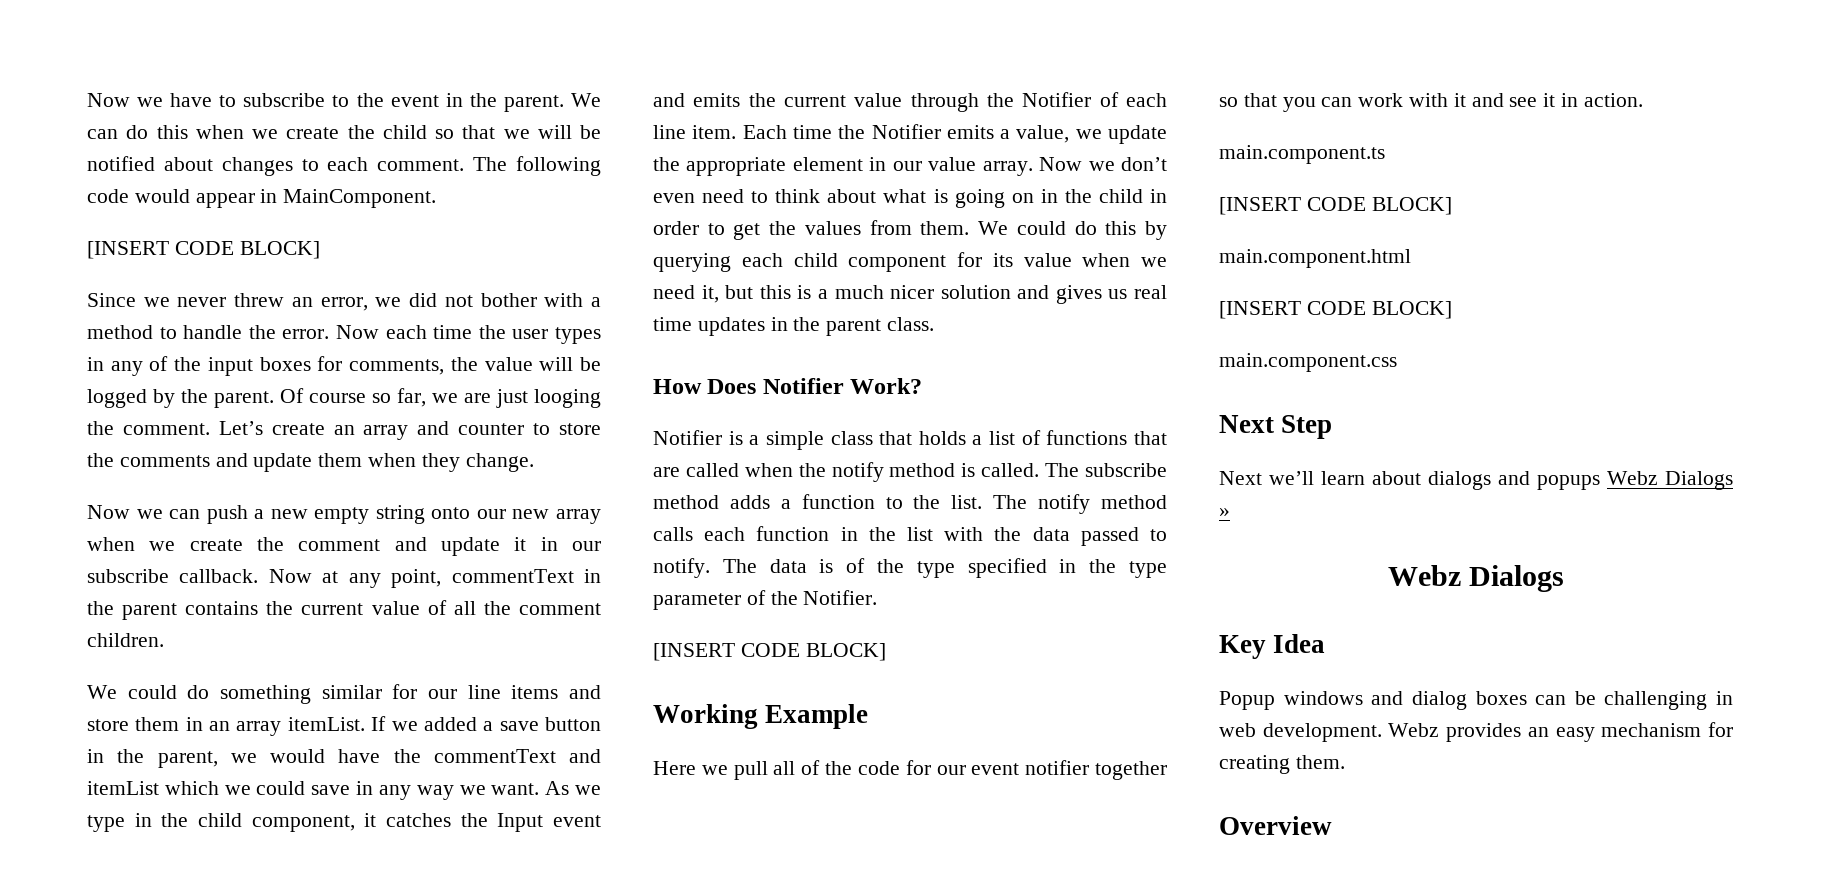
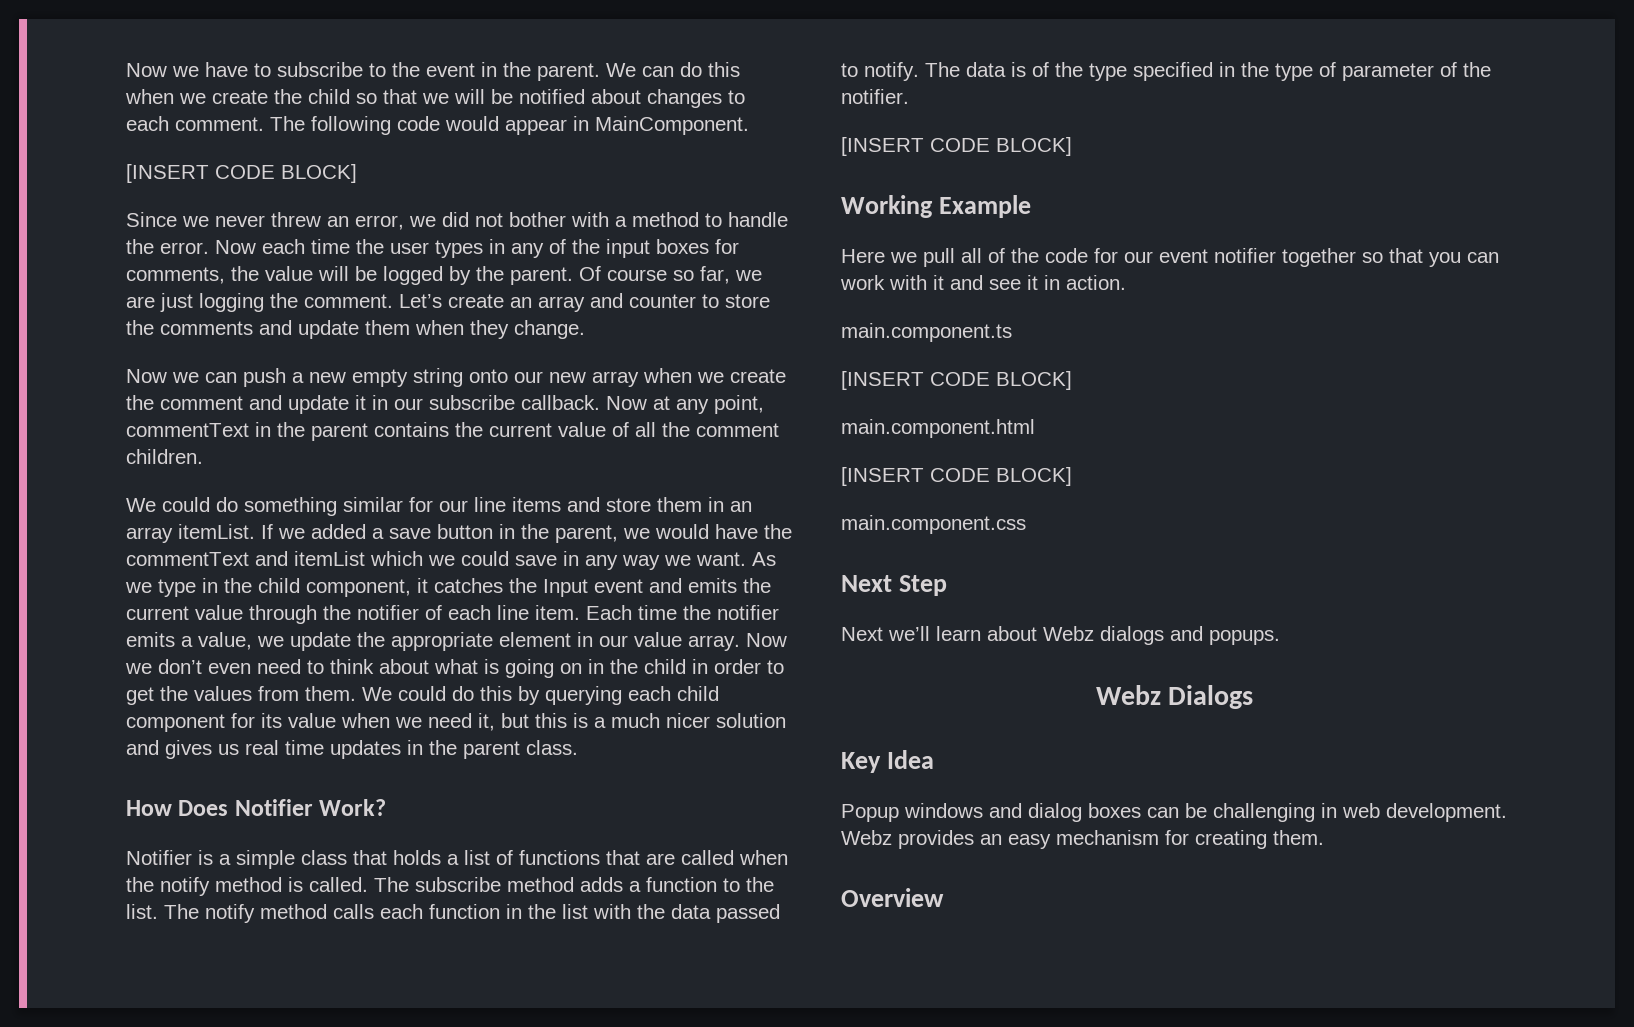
- Of course so far, we are just looging the comment.
+ Of course so far, we are just logging the comment.
- As we type in the child component, it catches the Input event and emits the current value through the Notifier of each line item.
+ As we type in the child component, it catches the Input event and emits the current value through the notifier of each line item.
- Each time the Notifier emits a value, we update the appropriate element in our value array.
+ Each time the notifier emits a value, we update the appropriate element in our value array.
- The data is of the type specified in the type parameter of the Notifier.
+ The data is of the type specified in the type of parameter of the notifier.
- Next we’ll learn about dialogs and popups Webz Dialogs »
+ Next we’ll learn about Webz dialogs and popups.

